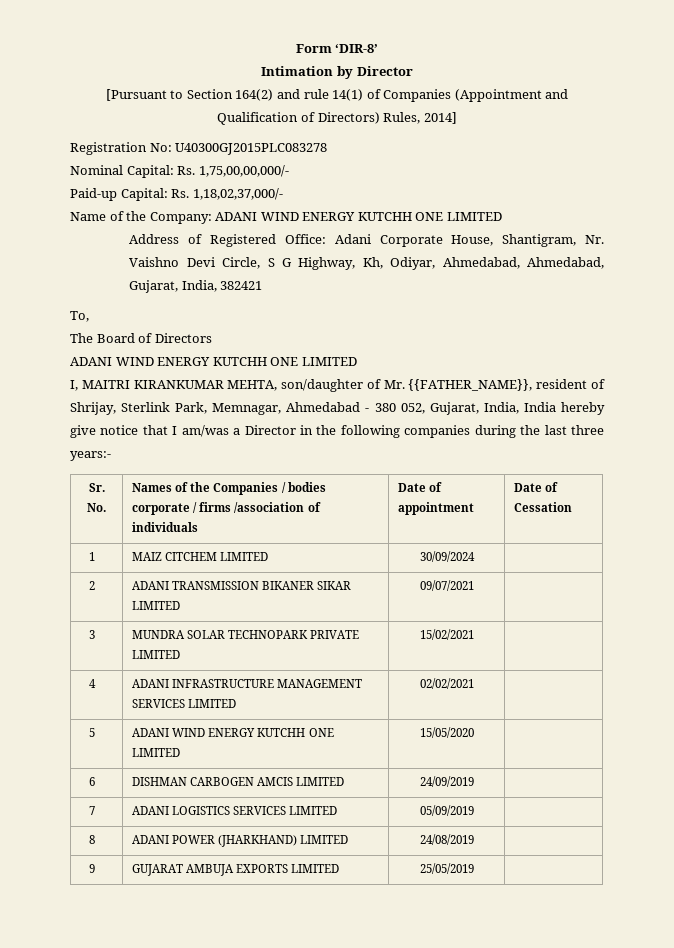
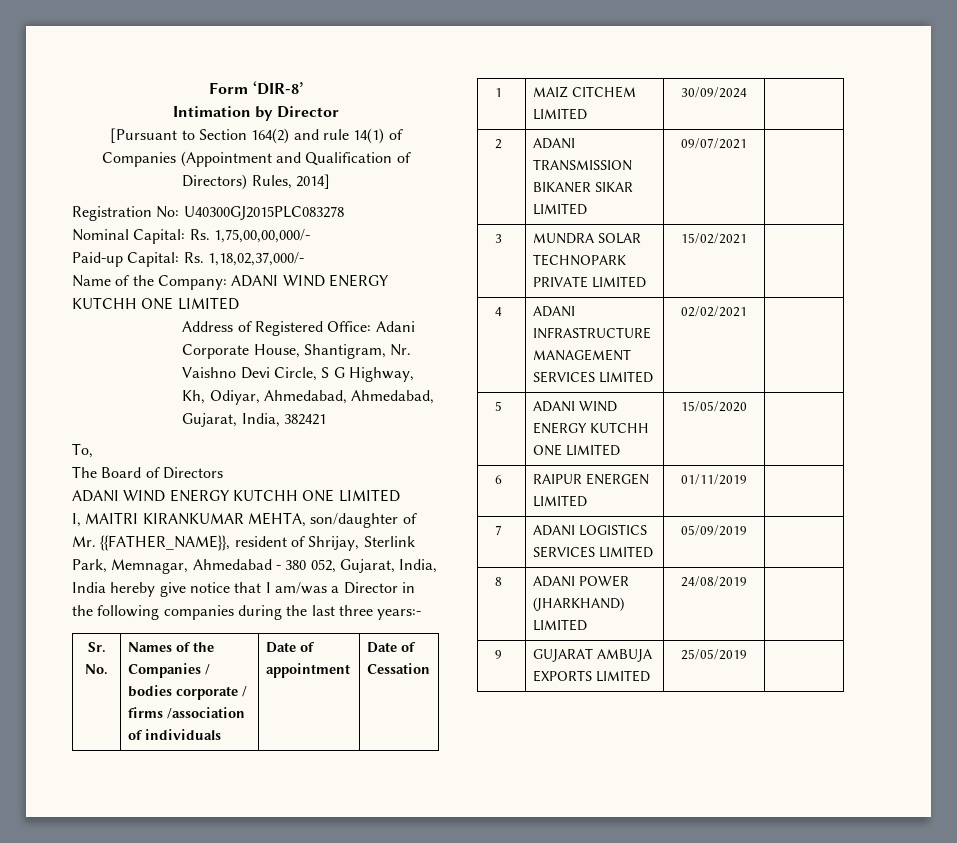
- 6 | DISHMAN CARBOGEN AMCIS LIMITED | 24/09/2019 |
+ 6 | RAIPUR ENERGEN LIMITED | 01/11/2019 |

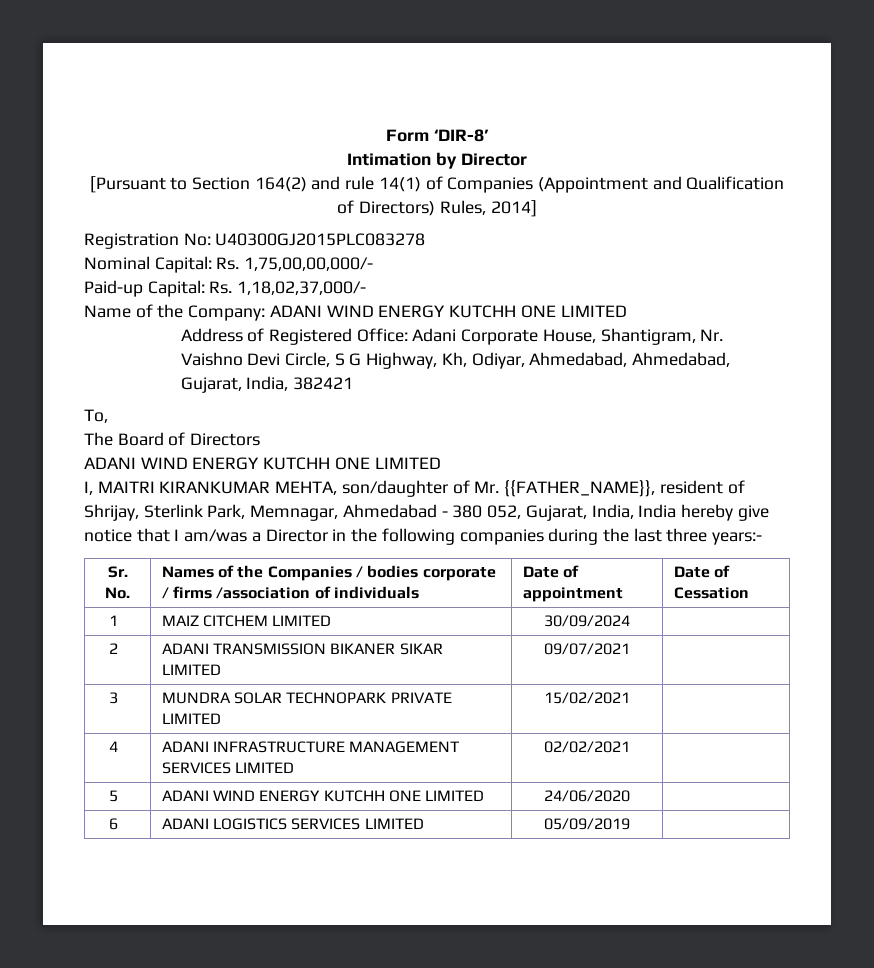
- 5 | ADANI WIND ENERGY KUTCHH ONE LIMITED | 15/05/2020 |
+ 5 | ADANI WIND ENERGY KUTCHH ONE LIMITED | 24/06/2020 |
- 6 | RAIPUR ENERGEN LIMITED | 01/11/2019 |
- 7 | ADANI LOGISTICS SERVICES LIMITED | 05/09/2019 |
+ 6 | ADANI LOGISTICS SERVICES LIMITED | 05/09/2019 |
- 8 | ADANI POWER (JHARKHAND) LIMITED | 24/08/2019 |
- 9 | GUJARAT AMBUJA EXPORTS LIMITED | 25/05/2019 |

